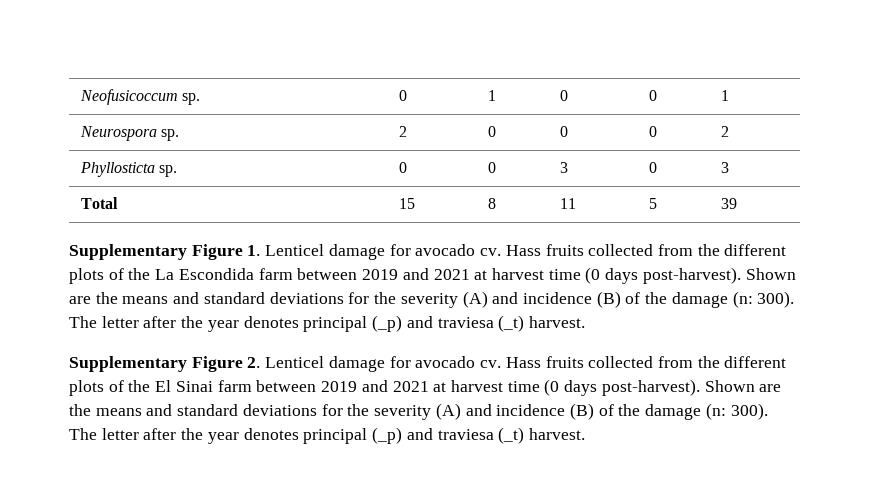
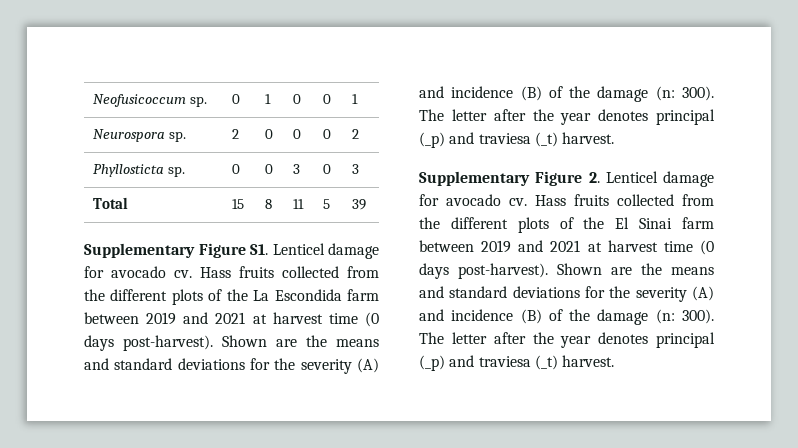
- Supplementary Figure 1. Lenticel damage for avocado cv.
+ Supplementary Figure S1. Lenticel damage for avocado cv.

